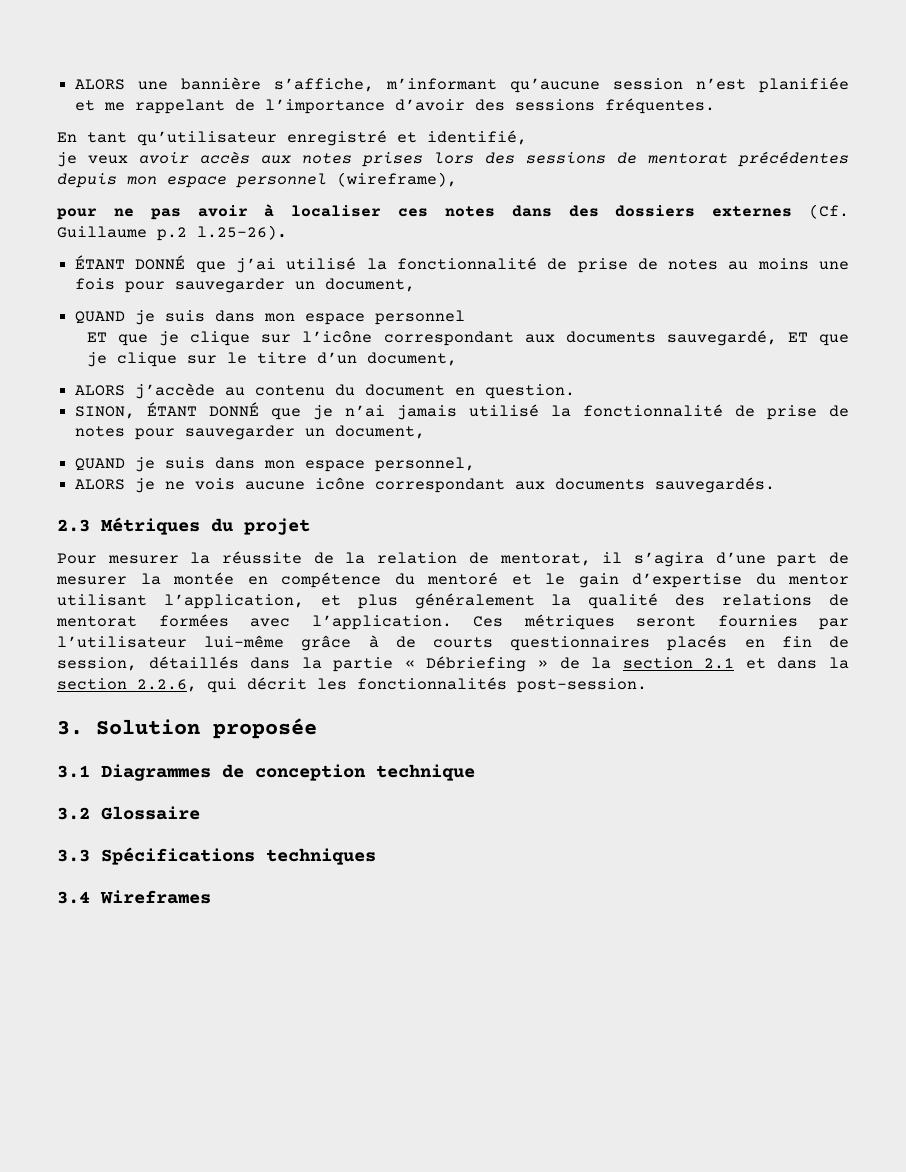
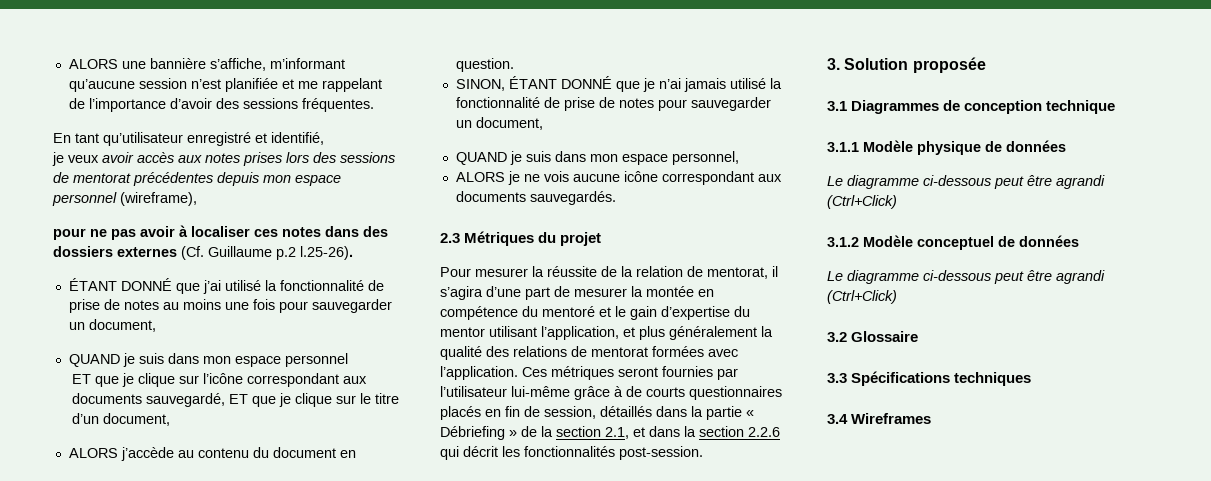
- Ces métriques seront fournies par l’utilisateur lui-même grâce à de courts questionnaires placés en fin de session, détaillés dans la partie « Débriefing » de la section 2.1 et dans la section 2.2.6, qui décrit les fonctionnalités post-session.
+ Ces métriques seront fournies par l’utilisateur lui-même grâce à de courts questionnaires placés en fin de session, détaillés dans la partie « Débriefing » de la section 2.1, et dans la section 2.2.6 qui décrit les fonctionnalités post-session.
+ 3.1.1 Modèle physique de données
+ Le diagramme ci-dessous peut être agrandi (Ctrl+Click)
+ 3.1.2 Modèle conceptuel de données
+ Le diagramme ci-dessous peut être agrandi (Ctrl+Click)

